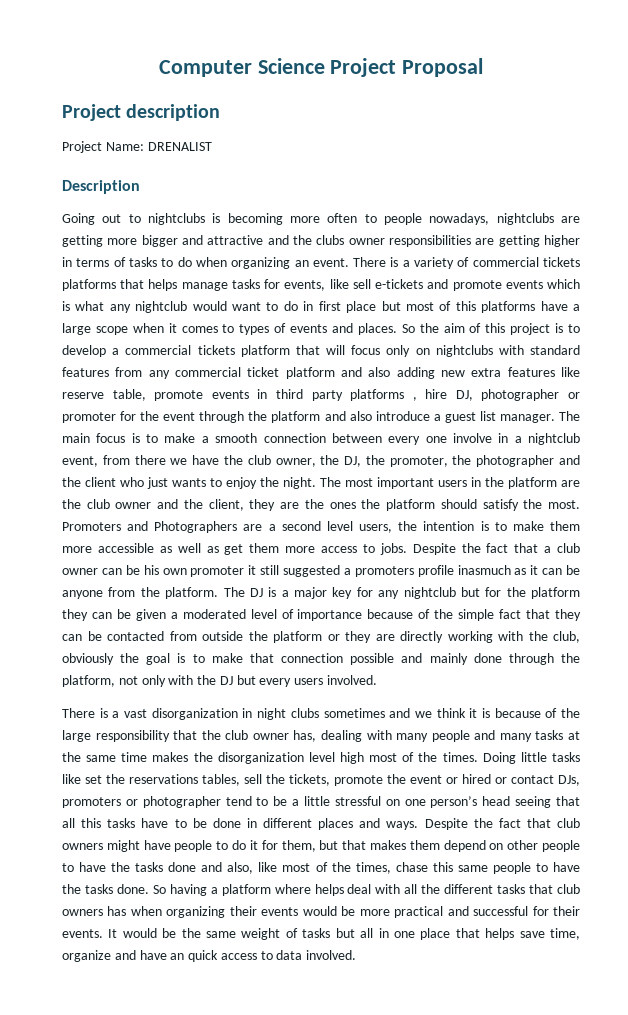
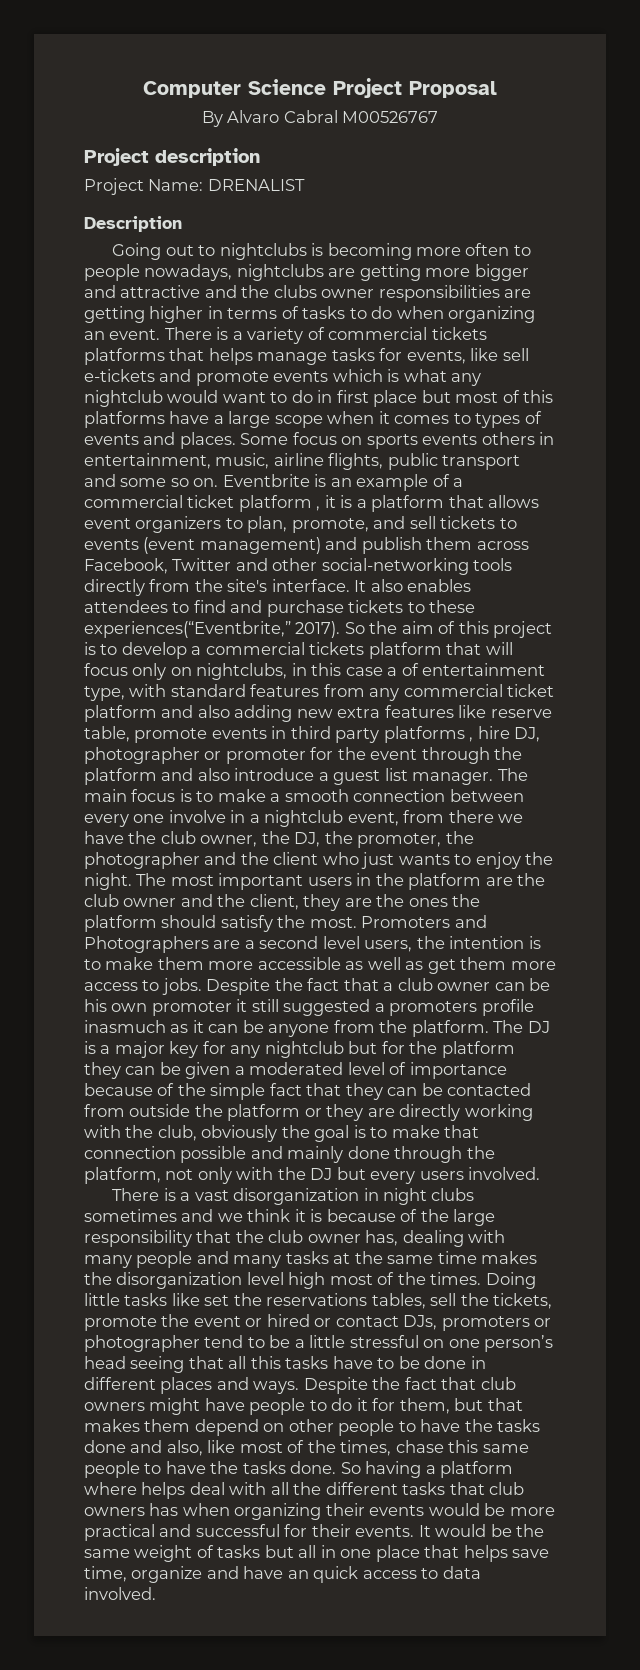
+ By Alvaro Cabral M00526767
+ Some focus on sports events others in entertainment, music, airline flights, public transport and some so on. Eventbrite is an example of a commercial ticket platform , it is a platform that allows event organizers to plan, promote, and sell tickets to events (event management) and publish them across Facebook, Twitter and other social-networking tools directly from the site's interface. It also enables attendees to find and purchase tickets to these experiences(“Eventbrite,” 2017).
- So the aim of this project is to develop a commercial tickets platform that will focus only on nightclubs with standard features from any commercial ticket platform and also adding new extra features like reserve table, promote events in third party platforms , hire DJ, photographer or promoter for the event through the platform and also introduce a guest list manager.
+ So the aim of this project is to develop a commercial tickets platform that will focus only on nightclubs, in this case a of entertainment type, with standard features from any commercial ticket platform and also adding new extra features like reserve table, promote events in third party platforms , hire DJ, photographer or promoter for the event through the platform and also introduce a guest list manager.

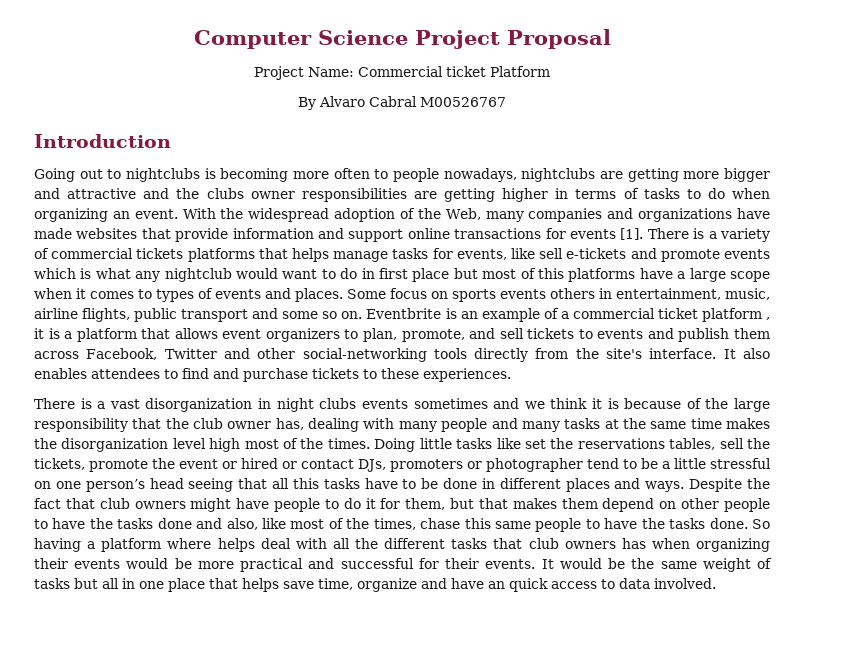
+ Project Name: Commercial ticket Platform
- Project description
- Project Name: DRENALIST
- Description
+ Introduction
+ With the widespread adoption of the Web, many companies and organizations have made websites that provide information and support online transactions for events [1].
- Eventbrite is an example of a commercial ticket platform , it is a platform that allows event organizers to plan, promote, and sell tickets to events (event management) and publish them across Facebook, Twitter and other social-networking tools directly from the site's interface.
+ Eventbrite is an example of a commercial ticket platform , it is a platform that allows event organizers to plan, promote, and sell tickets to events and publish them across Facebook, Twitter and other social-networking tools directly from the site's interface.
- It also enables attendees to find and purchase tickets to these experiences(“Eventbrite,” 2017). So the aim of this project is to develop a commercial tickets platform that will focus only on nightclubs, in this case a of entertainment type, with standard features from any commercial ticket platform and also adding new extra features like reserve table, promote events in third party platforms , hire DJ, photographer or promoter for the event through the platform and also introduce a guest list manager. The main focus is to make a smooth connection between every one involve in a nightclub event, from there we have the club owner, the DJ, the promoter, the photographer and the client who just wants to enjoy the night. The most important users in the platform are the club owner and the client, they are the ones the platform should satisfy the most. Promoters and Photographers are a second level users, the intention is to make them more accessible as well as get them more access to jobs. Despite the fact that a club owner can be his own promoter it still suggested a promoters profile inasmuch as it can be anyone from the platform. The DJ is a major key for any nightclub but for the platform they can be given a moderated level of importance because of the simple fact that they can be contacted from outside the platform or they are directly working with the club, obviously the goal is to make that connection possible and mainly done through the platform, not only with the DJ but every users involved.
+ It also enables attendees to find and purchase tickets to these experiences.
- There is a vast disorganization in night clubs sometimes and we think it is because of the large responsibility that the club owner has, dealing with many people and many tasks at the same time makes the disorganization level high most of the times.
+ There is a vast disorganization in night clubs events sometimes and we think it is because of the large responsibility that the club owner has, dealing with many people and many tasks at the same time makes the disorganization level high most of the times.

